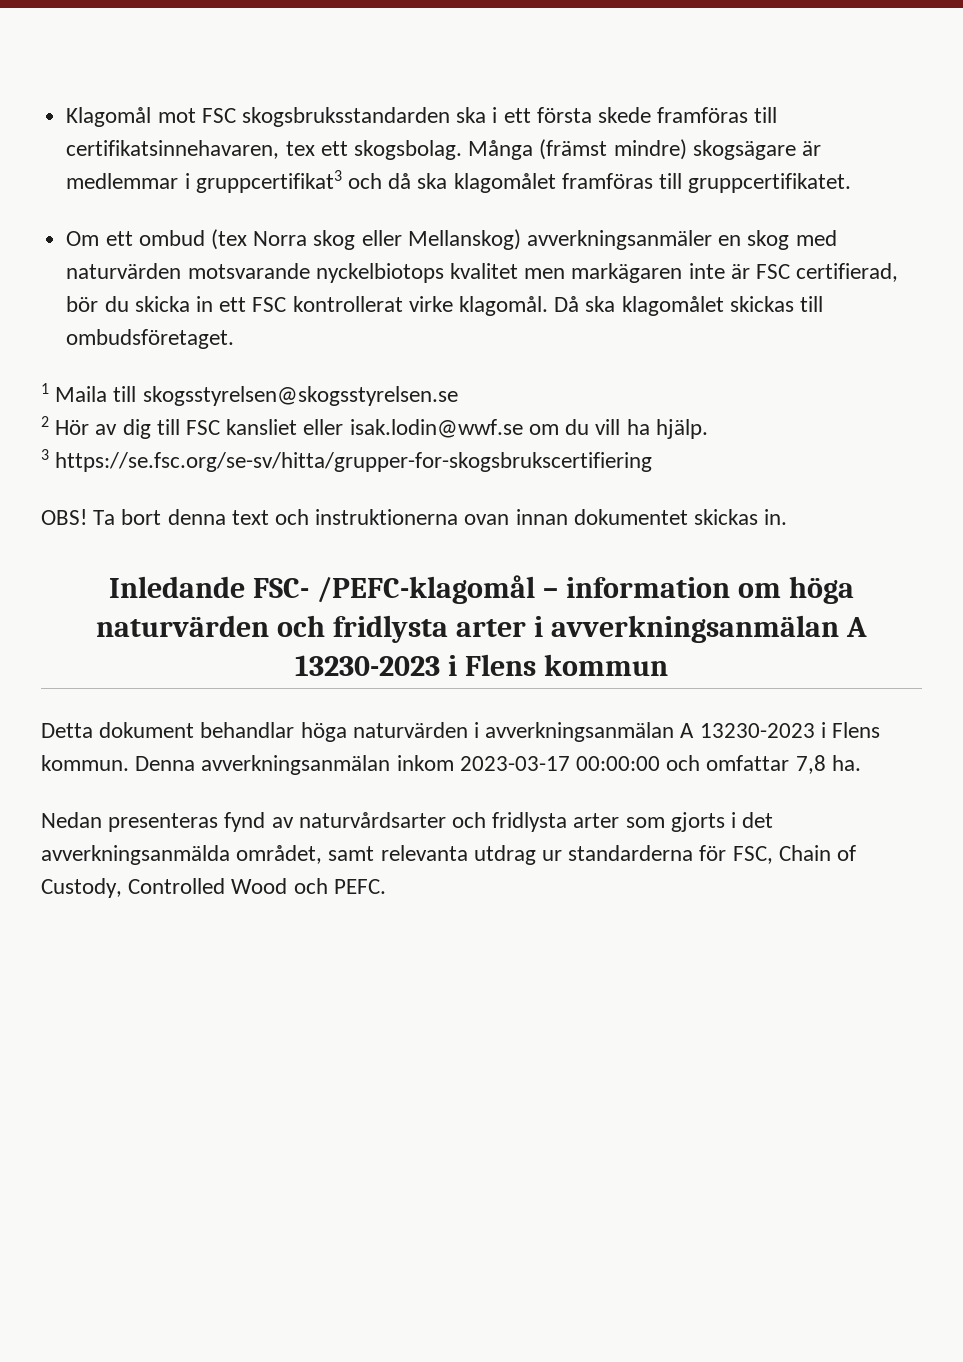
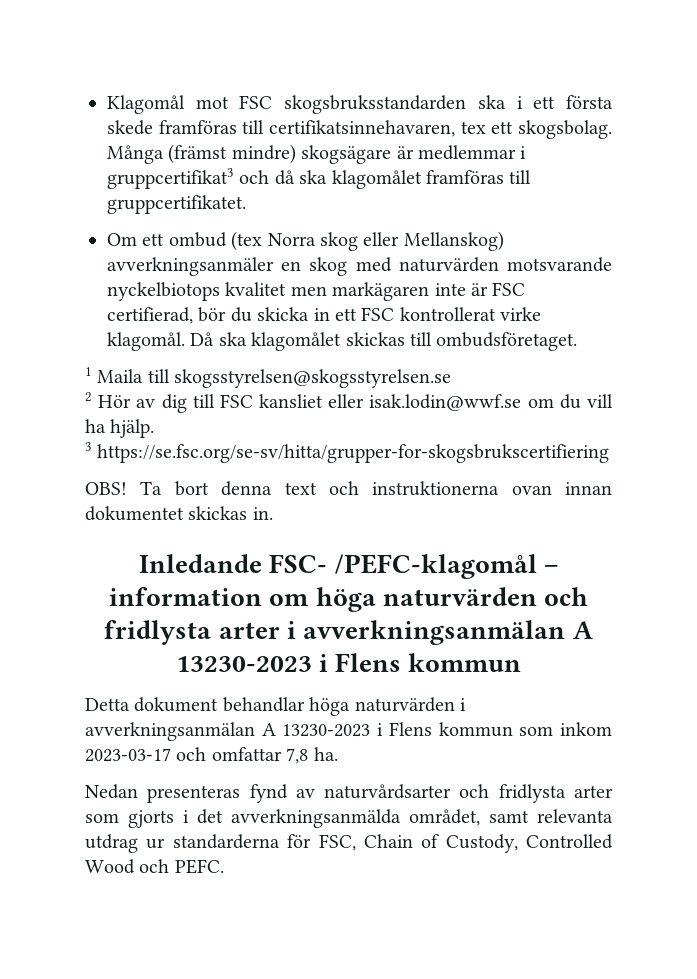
- Detta dokument behandlar höga naturvärden i avverkningsanmälan A 13230-2023 i Flens kommun. Denna avverkningsanmälan inkom 2023-03-17 00:00:00 och omfattar 7,8 ha.
+ Detta dokument behandlar höga naturvärden i avverkningsanmälan A 13230-2023 i Flens kommun som inkom 2023-03-17 och omfattar 7,8 ha.

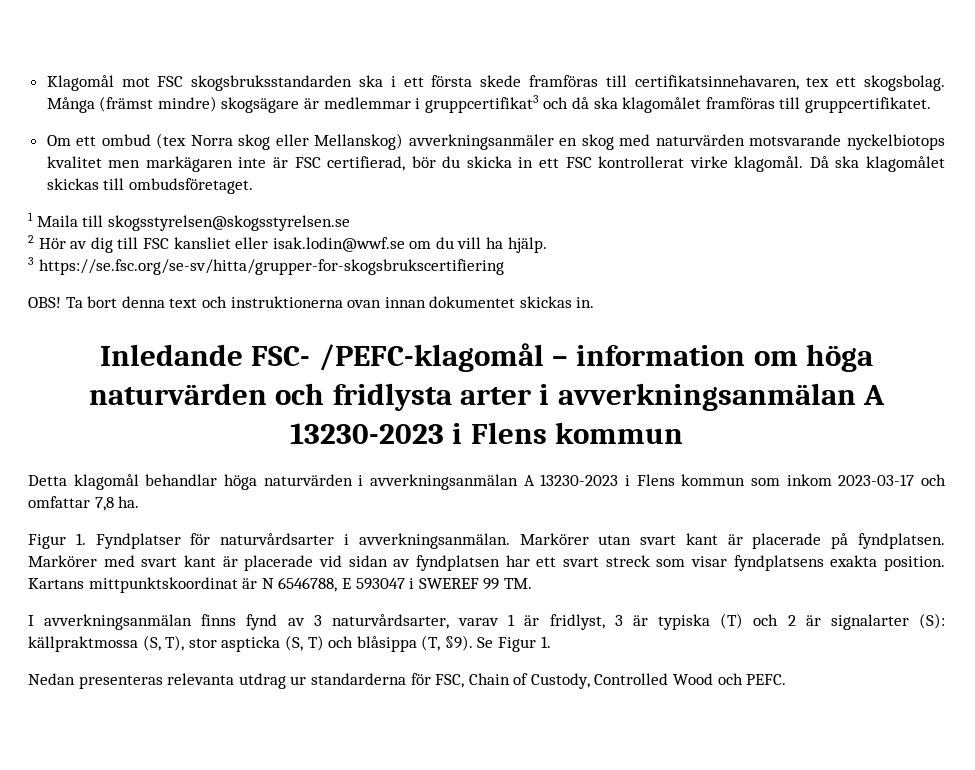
- Detta dokument behandlar höga naturvärden i avverkningsanmälan A 13230-2023 i Flens kommun som inkom 2023-03-17 och omfattar 7,8 ha.
+ Detta klagomål behandlar höga naturvärden i avverkningsanmälan A 13230-2023 i Flens kommun som inkom 2023-03-17 och omfattar 7,8 ha.
- Nedan presenteras fynd av naturvårdsarter och fridlysta arter som gjorts i det avverkningsanmälda området, samt relevanta utdrag ur standarderna för FSC, Chain of Custody, Controlled Wood och PEFC.
+ Figur 1. Fyndplatser för naturvårdsarter i avverkningsanmälan. Markörer utan svart kant är placerade på fyndplatsen. Markörer med svart kant är placerade vid sidan av fyndplatsen har ett svart streck som visar fyndplatsens exakta position. Kartans mittpunktskoordinat är N 6546788, E 593047 i SWEREF 99 TM.
+ I avverkningsanmälan finns fynd av 3 naturvårdsarter, varav 1 är fridlyst, 3 är typiska (T) och 2 är signalarter (S): källpraktmossa (S, T), stor aspticka (S, T) och blåsippa (T, §9). Se Figur 1.
+ Nedan presenteras relevanta utdrag ur standarderna för FSC, Chain of Custody, Controlled Wood och PEFC.

